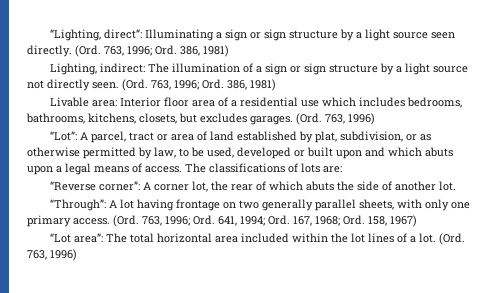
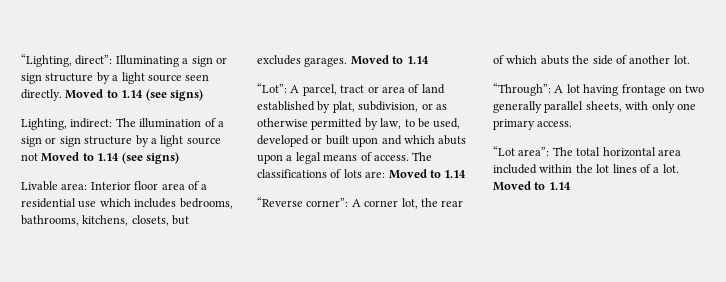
- “Lighting, direct”: Illuminating a sign or sign structure by a light source seen directly. (Ord. 763, 1996; Ord. 386, 1981)
+ “Lighting, direct”: Illuminating a sign or sign structure by a light source seen directly. Moved to 1.14 (see signs)
- Lighting, indirect: The illumination of a sign or sign structure by a light source not directly seen. (Ord. 763, 1996; Ord. 386, 1981)
+ Lighting, indirect: The illumination of a sign or sign structure by a light source not Moved to 1.14 (see signs)
- Livable area: Interior floor area of a residential use which includes bedrooms, bathrooms, kitchens, closets, but excludes garages. (Ord. 763, 1996)
+ Livable area: Interior floor area of a residential use which includes bedrooms, bathrooms, kitchens, closets, but excludes garages. Moved to 1.14
- The classifications of lots are:
+ The classifications of lots are: Moved to 1.14
- (Ord. 763, 1996; Ord. 641, 1994; Ord. 167, 1968; Ord. 158, 1967)
- “Lot area”: The total horizontal area included within the lot lines of a lot. (Ord. 763, 1996)
+ “Lot area”: The total horizontal area included within the lot lines of a lot. Moved to 1.14

